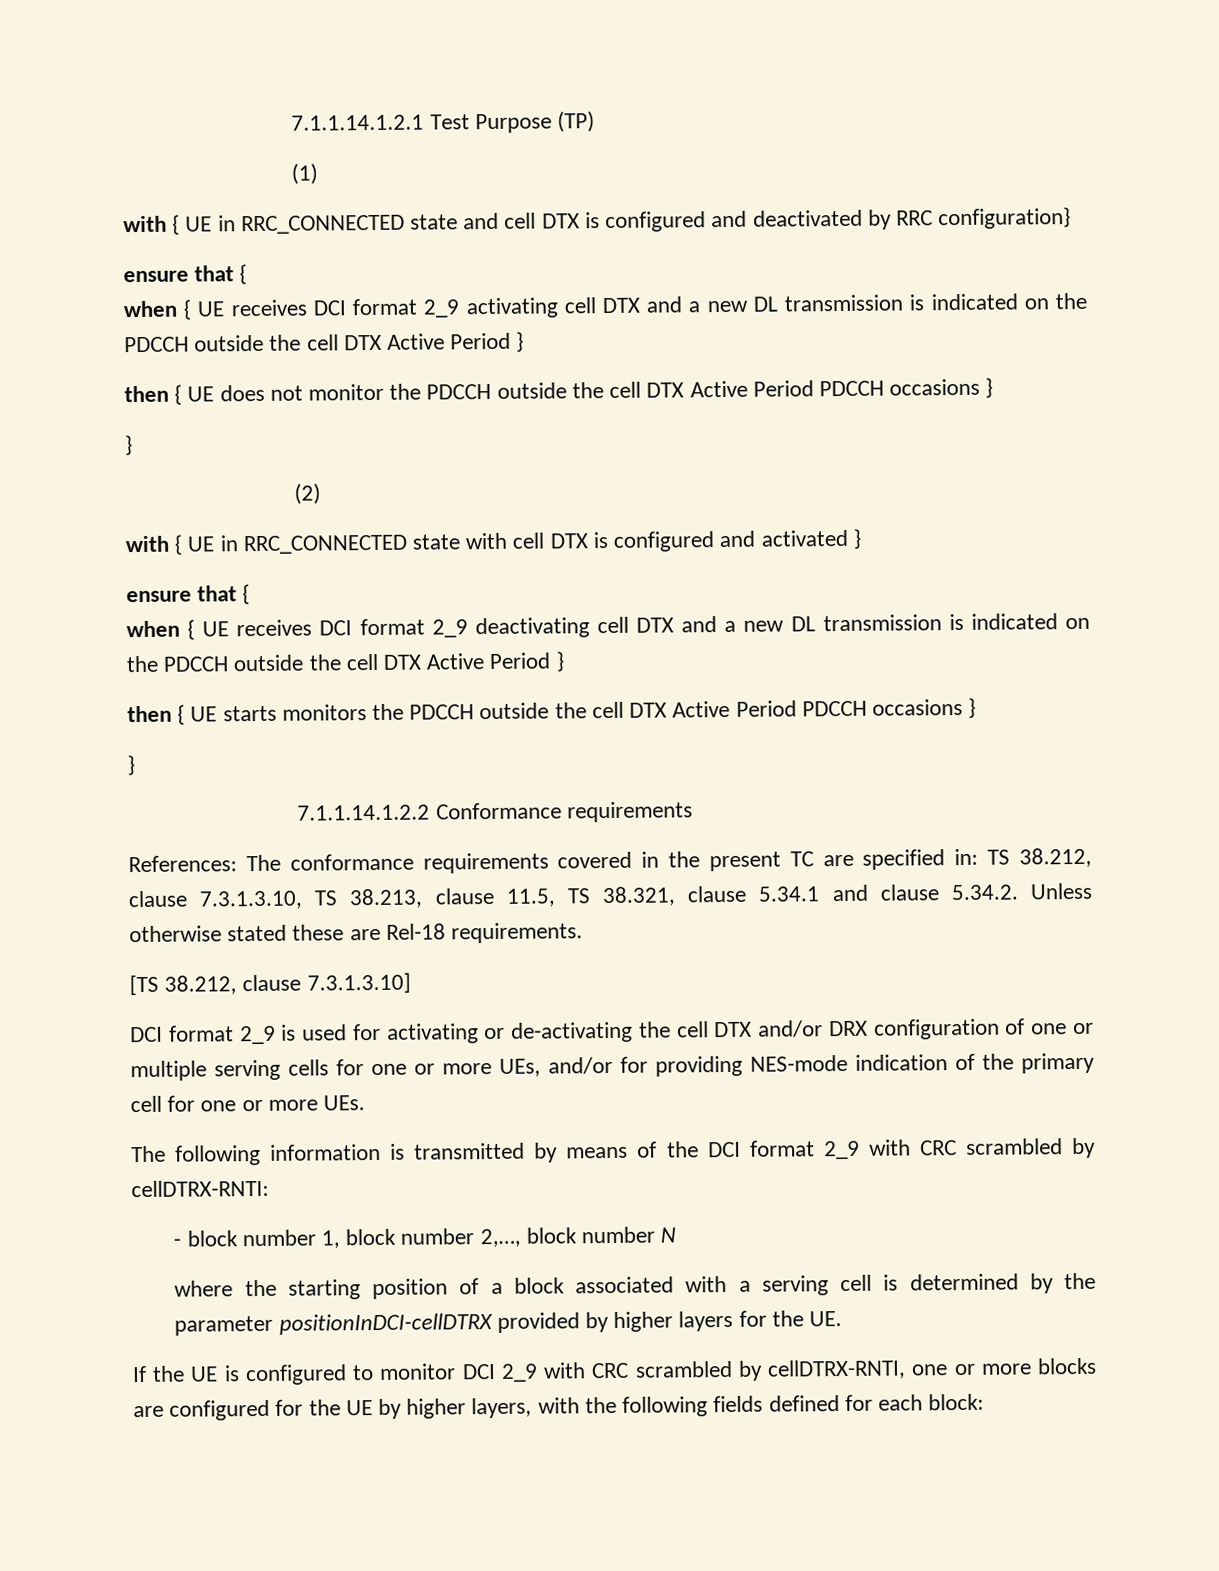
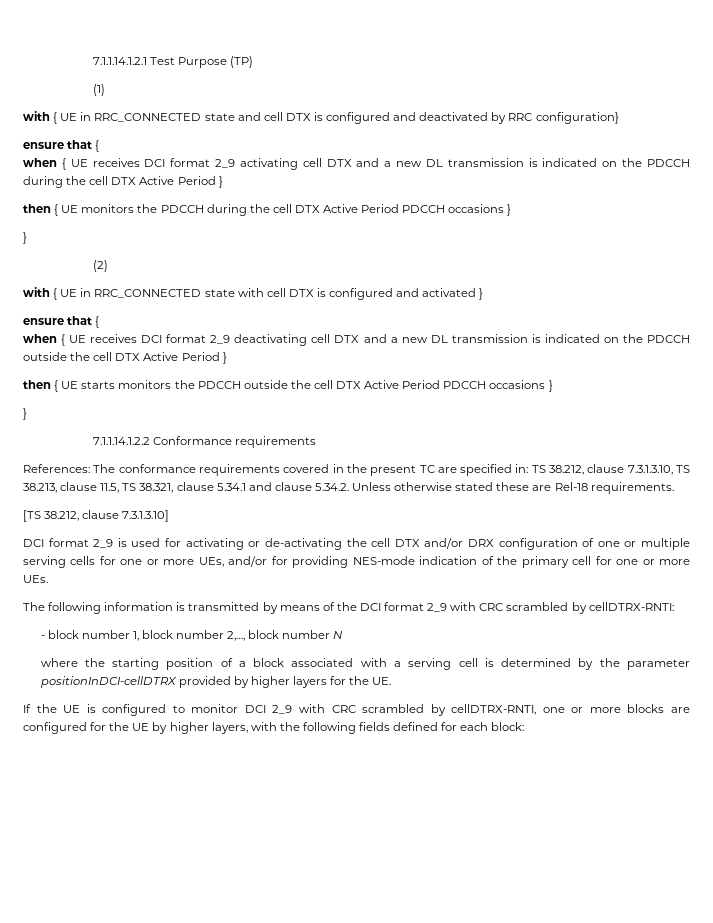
- when { UE receives DCI format 2_9 activating cell DTX and a new DL transmission is indicated on the PDCCH outside the cell DTX Active Period }
- then { UE does not monitor the PDCCH outside the cell DTX Active Period PDCCH occasions }
+ when { UE receives DCI format 2_9 activating cell DTX and a new DL transmission is indicated on the PDCCH during the cell DTX Active Period }
+ then { UE monitors the PDCCH during the cell DTX Active Period PDCCH occasions }

